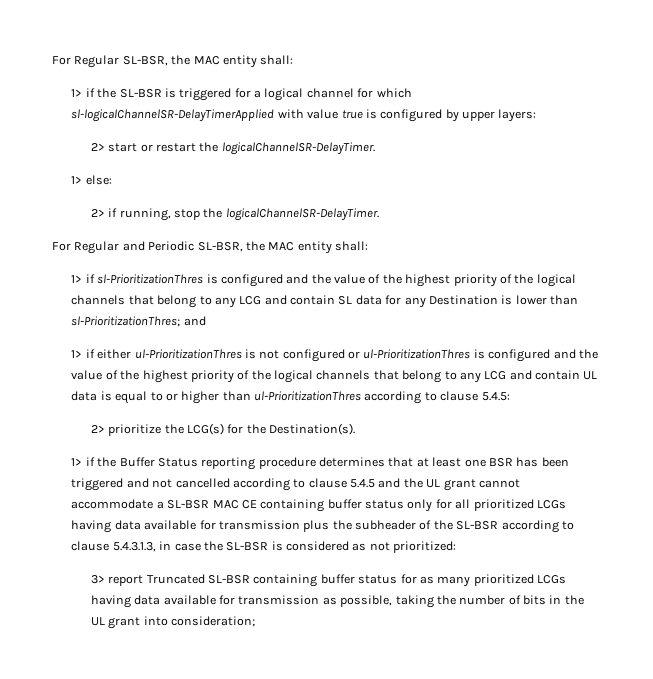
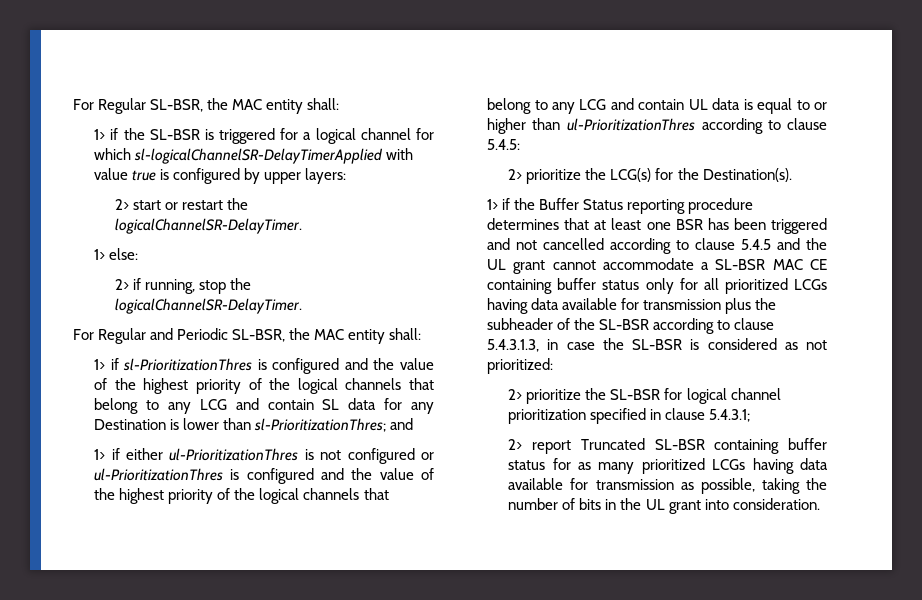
- 3> report Truncated SL-BSR containing buffer status for as many prioritized LCGs having data available for transmission as possible, taking the number of bits in the UL grant into consideration;
+ 2> prioritize the SL-BSR for logical channel prioritization specified in clause 5.4.3.1;
+ 2> report Truncated SL-BSR containing buffer status for as many prioritized LCGs having data available for transmission as possible, taking the number of bits in the UL grant into consideration.

